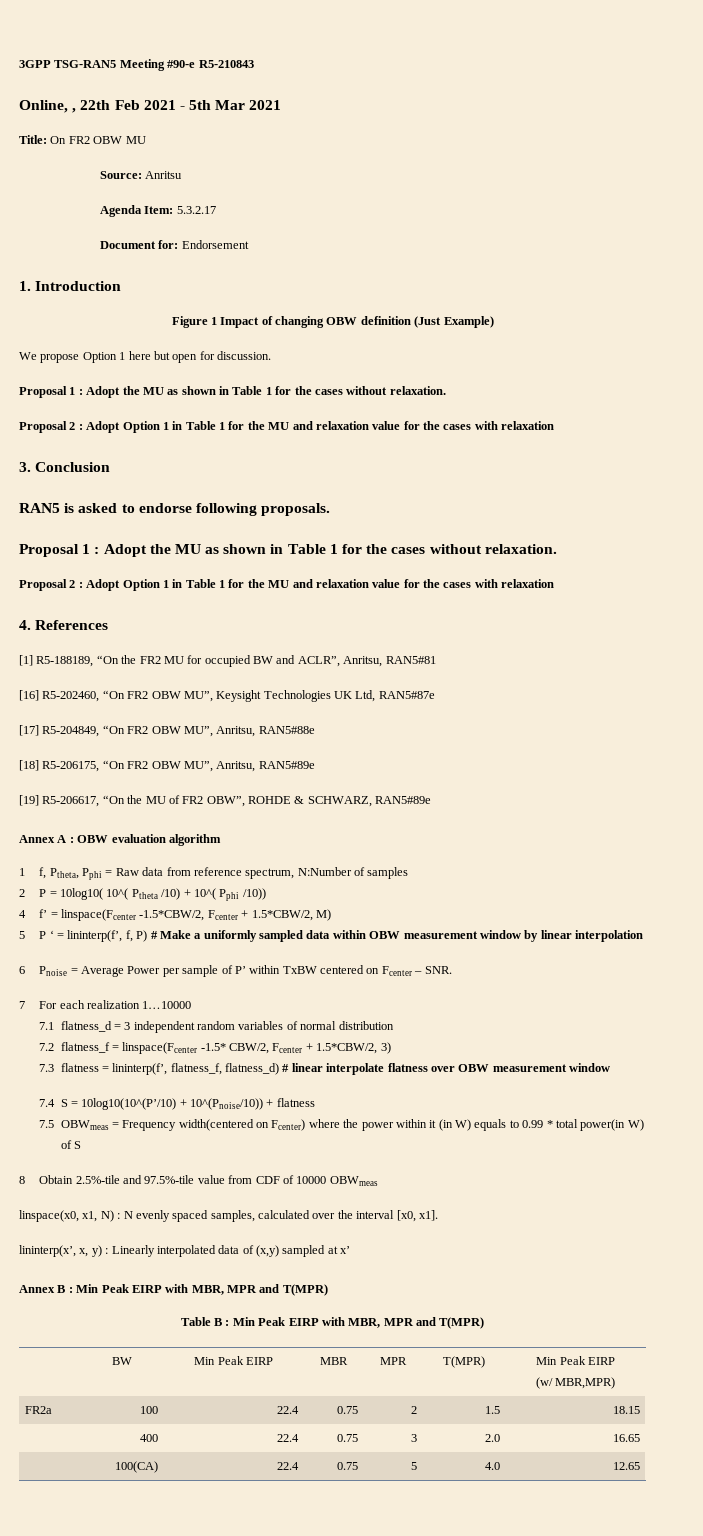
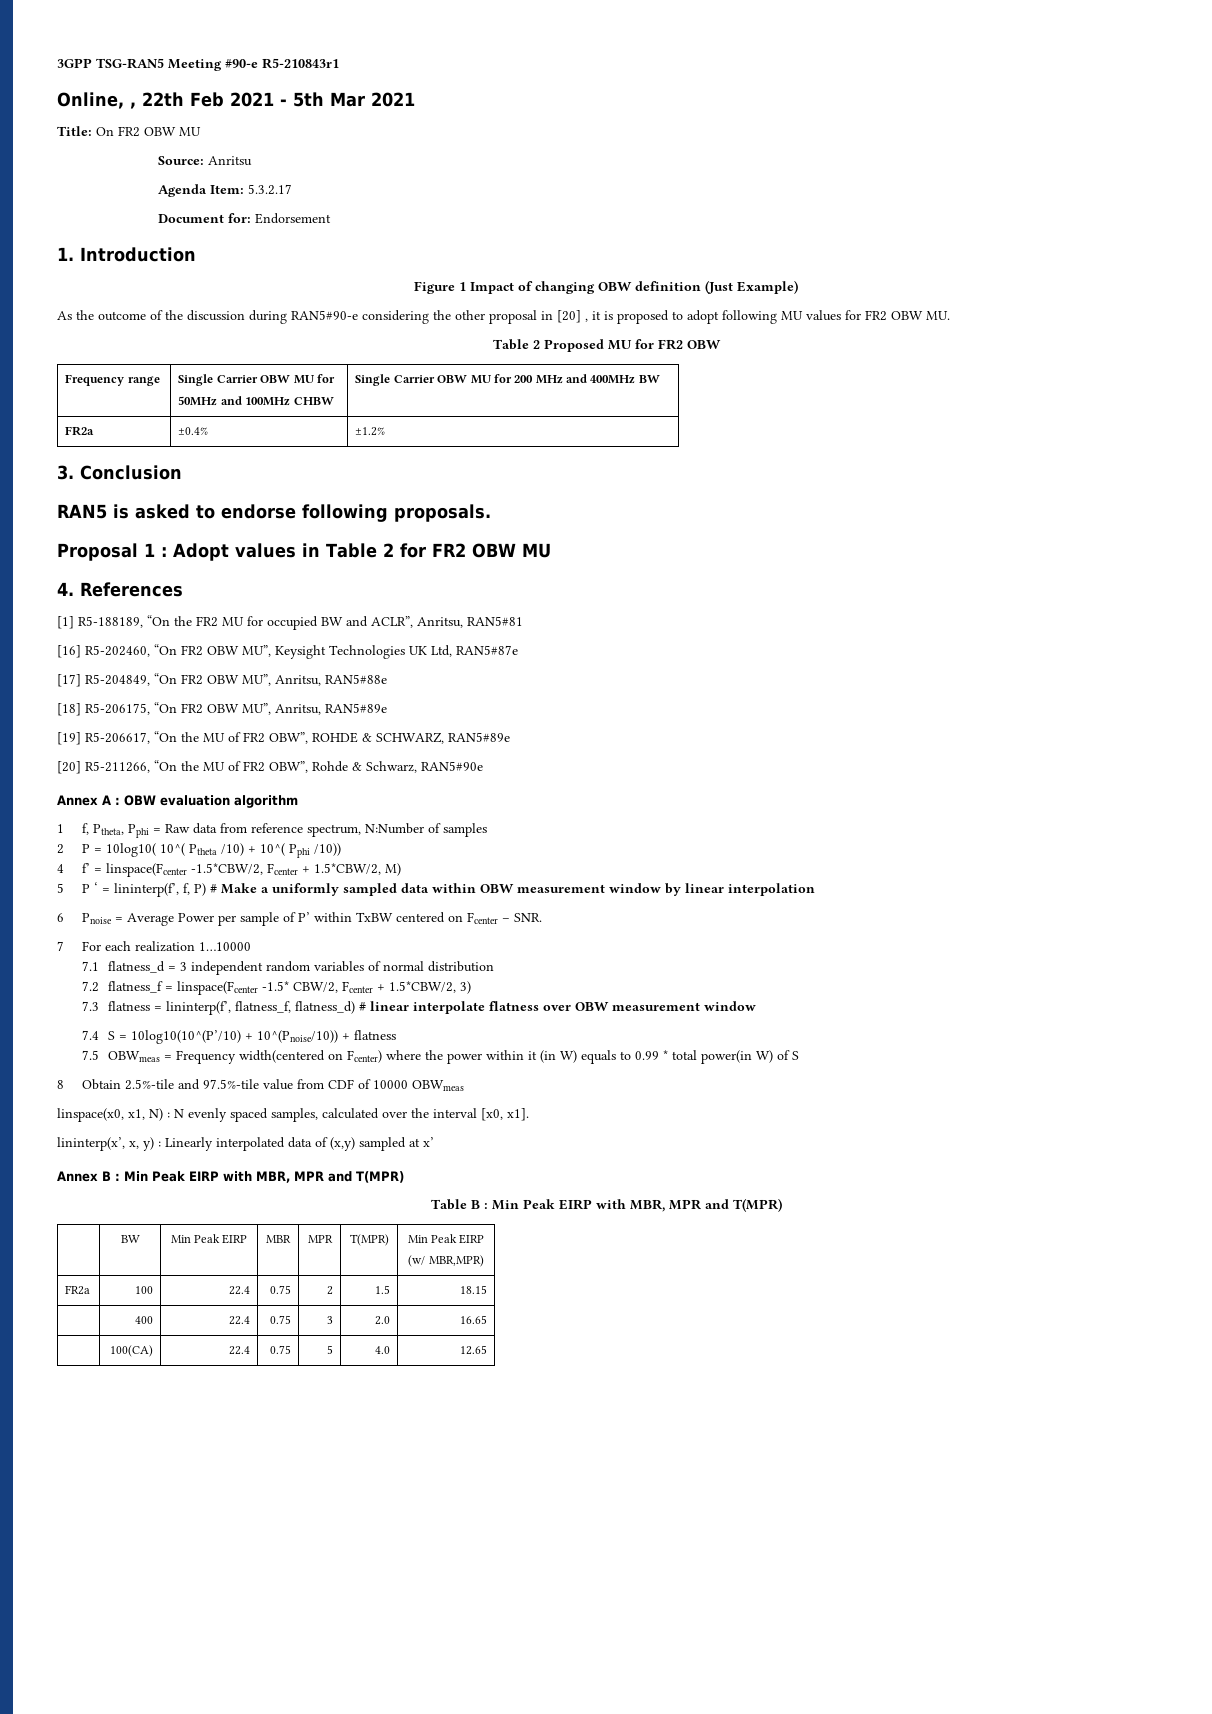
- 3GPP TSG-RAN5 Meeting #90-e R5-210843
+ 3GPP TSG-RAN5 Meeting #90-e R5-210843r1
- We propose Option 1 here but open for discussion.
- Proposal 1 : Adopt the MU as shown in Table 1 for the cases without relaxation.
- Proposal 2 : Adopt Option 1 in Table 1 for the MU and relaxation value for the cases with relaxation
+ As the outcome of the discussion during RAN5#90-e considering the other proposal in [20] , it is proposed to adopt following MU values for FR2 OBW MU.
+ Table 2 Proposed MU for FR2 OBW
+ Frequency range | Single Carrier OBW MU for
+ 50MHz and 100MHz CHBW | Single Carrier OBW MU for 200 MHz and 400MHz BW
+ FR2a | ±0.4% | ±1.2%
  RAN5 is asked to endorse following proposals.
- Proposal 1 : Adopt the MU as shown in Table 1 for the cases without relaxation.
- Proposal 2 : Adopt Option 1 in Table 1 for the MU and relaxation value for the cases with relaxation
+ Proposal 1 : Adopt values in Table 2 for FR2 OBW MU
+ [20] R5-211266, “On the MU of FR2 OBW”, Rohde & Schwarz, RAN5#90e

